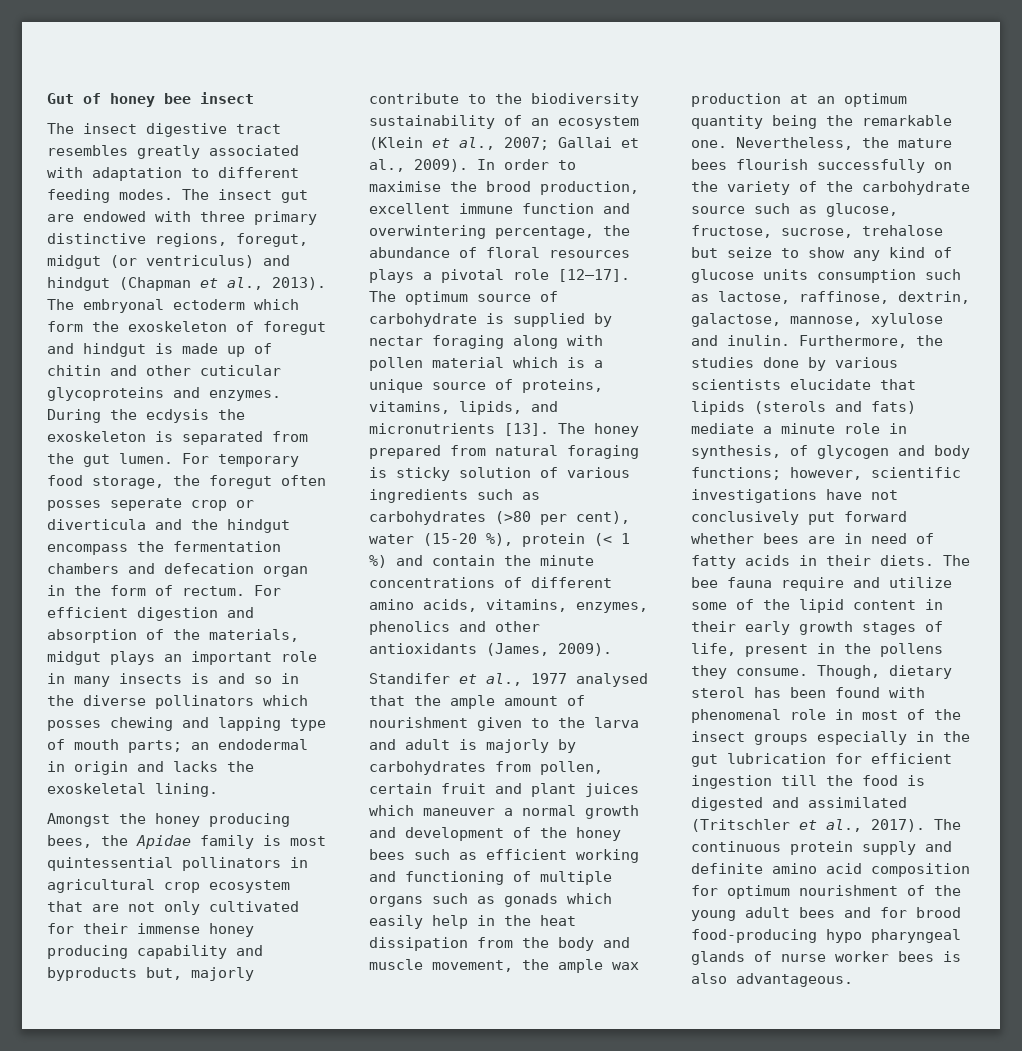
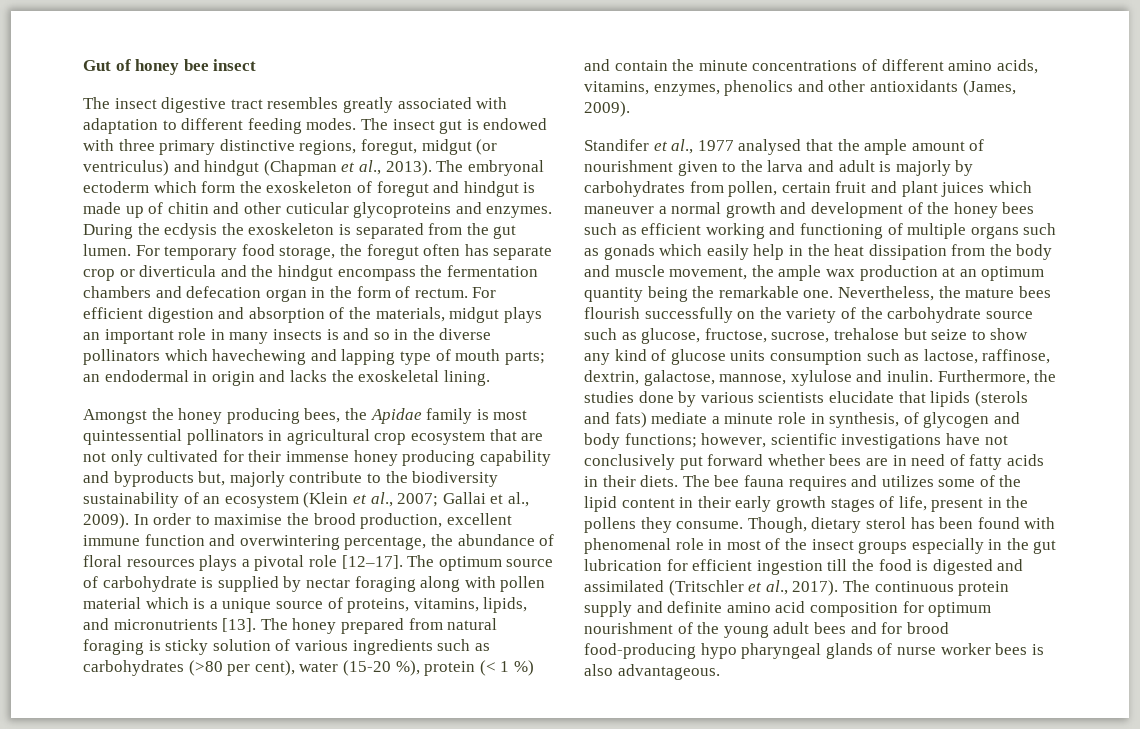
- The insect gut are endowed with three primary distinctive regions, foregut, midgut (or ventriculus) and hindgut (Chapman et al., 2013).
+ The insect gut is endowed with three primary distinctive regions, foregut, midgut (or ventriculus) and hindgut (Chapman et al., 2013).
- For temporary food storage, the foregut often posses seperate crop or diverticula and the hindgut encompass the fermentation chambers and defecation organ in the form of rectum.
+ For temporary food storage, the foregut often has separate crop or diverticula and the hindgut encompass the fermentation chambers and defecation organ in the form of rectum.
- For efficient digestion and absorption of the materials, midgut plays an important role in many insects is and so in the diverse pollinators which posses chewing and lapping type of mouth parts; an endodermal in origin and lacks the exoskeletal lining.
+ For efficient digestion and absorption of the materials, midgut plays an important role in many insects is and so in the diverse pollinators which havechewing and lapping type of mouth parts; an endodermal in origin and lacks the exoskeletal lining.
- The bee fauna require and utilize some of the lipid content in their early growth stages of life, present in the pollens they consume.
+ The bee fauna requires and utilizes some of the lipid content in their early growth stages of life, present in the pollens they consume.

